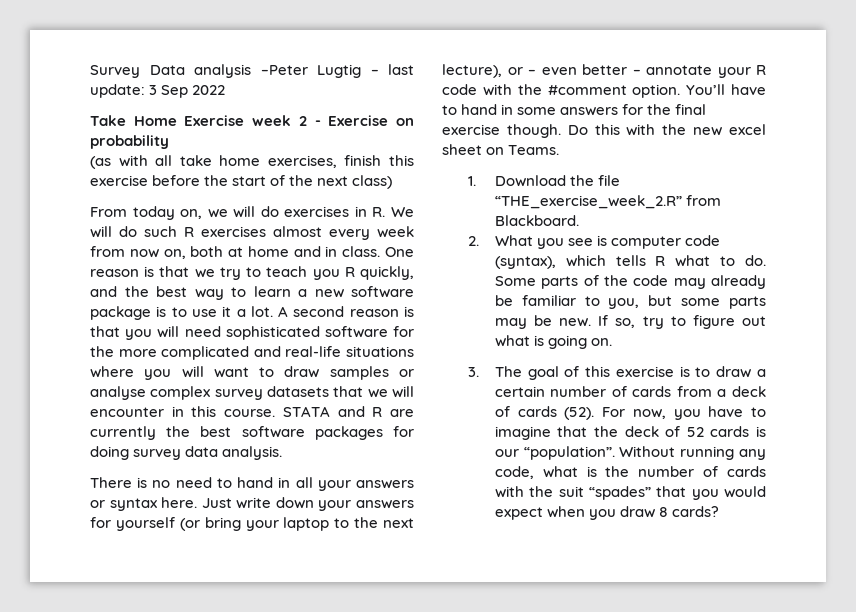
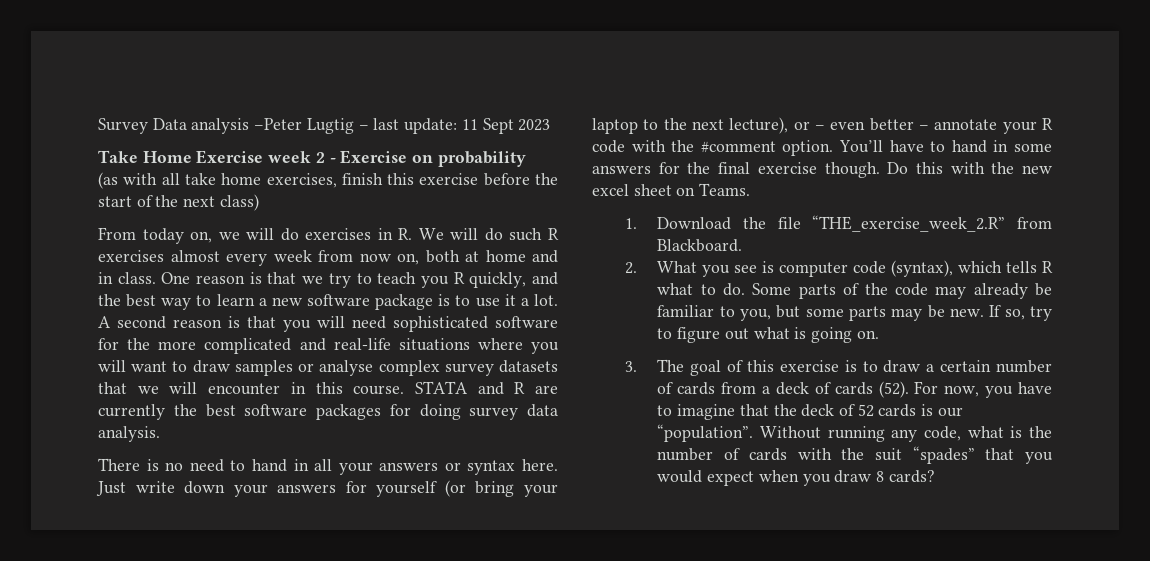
- Survey Data analysis –Peter Lugtig – last update: 3 Sep 2022
+ Survey Data analysis –Peter Lugtig – last update: 11 Sept 2023

